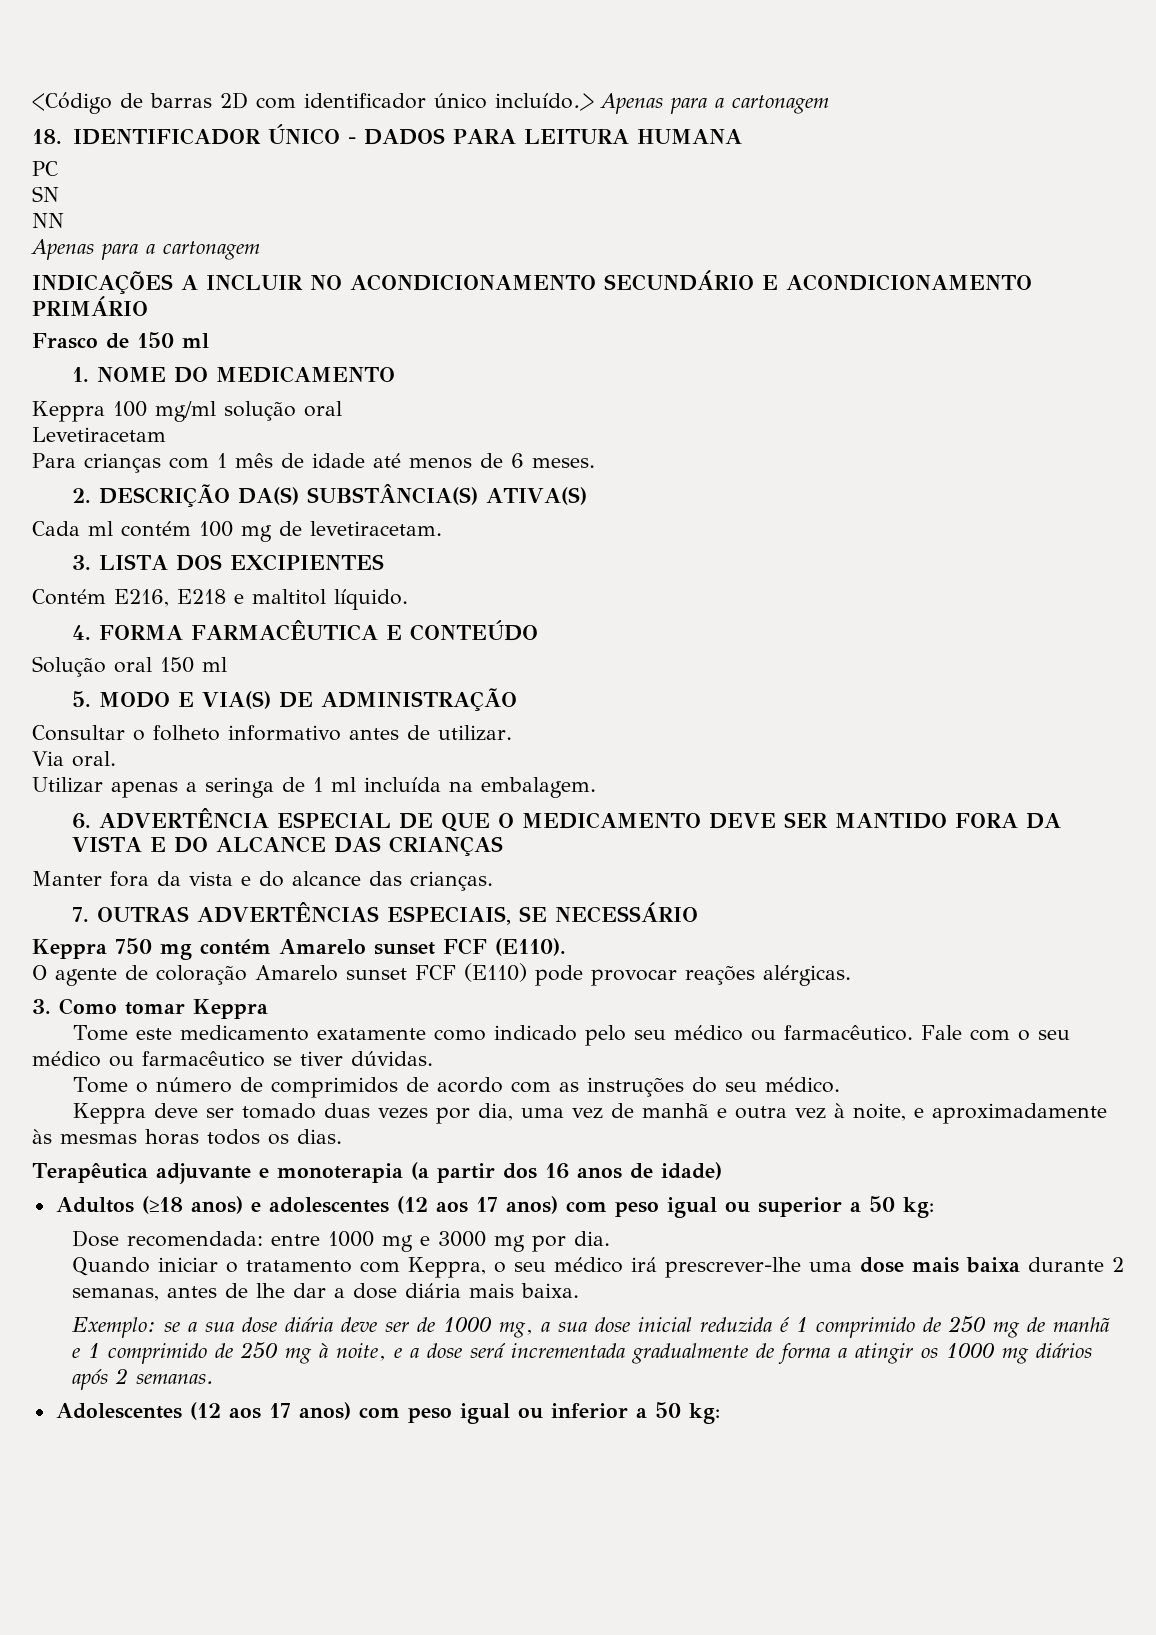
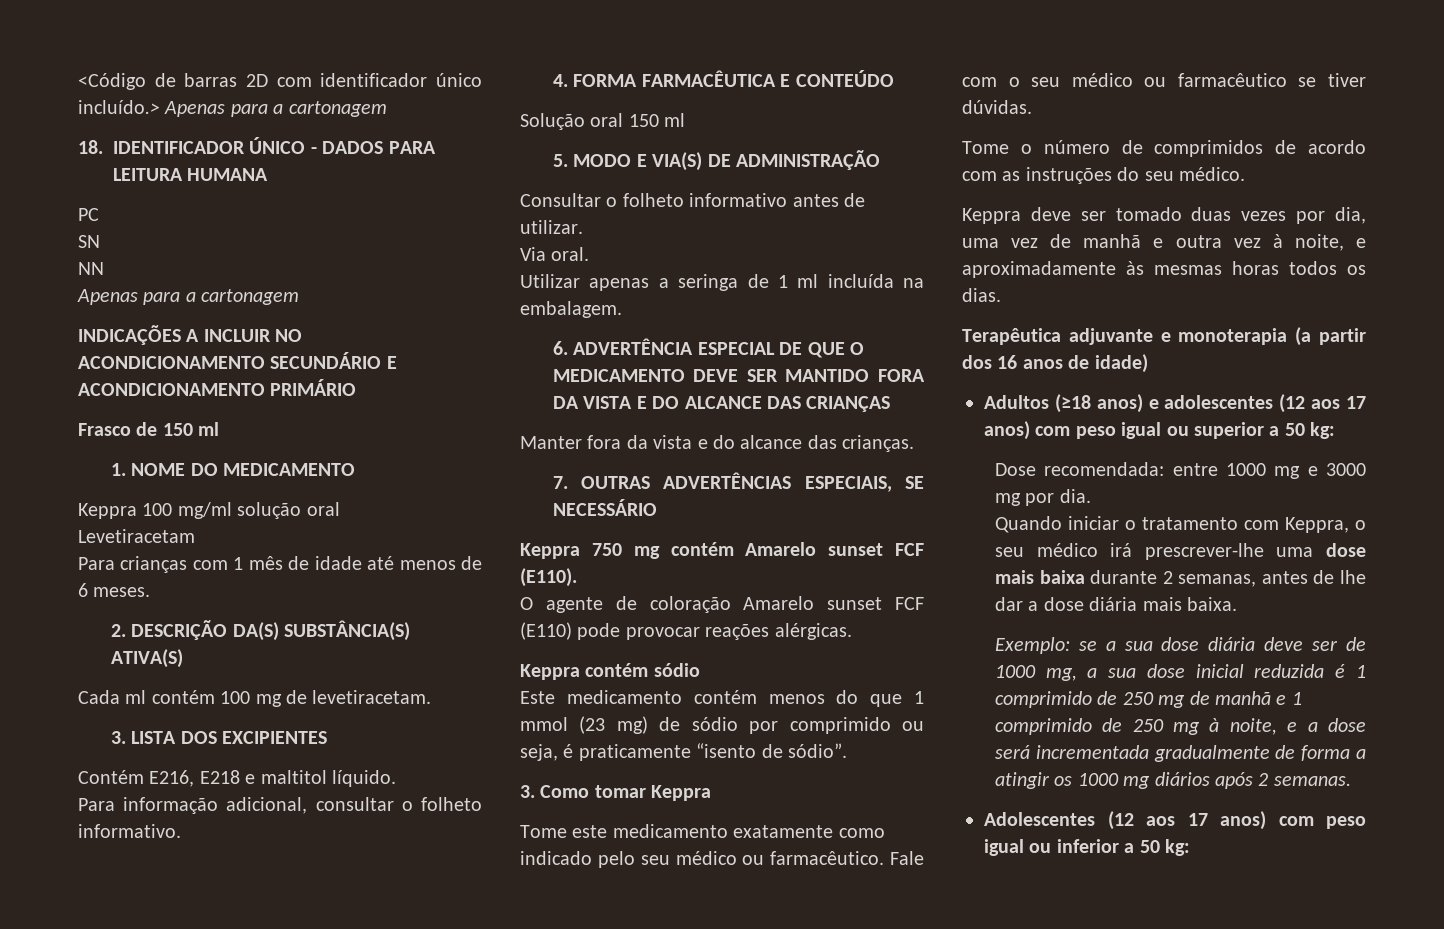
+ Para informação adicional, consultar o folheto informativo.
+ Keppra contém sódio
+ Este medicamento contém menos do que 1 mmol (23 mg) de sódio por comprimido ou seja, é praticamente “isento de sódio”.

